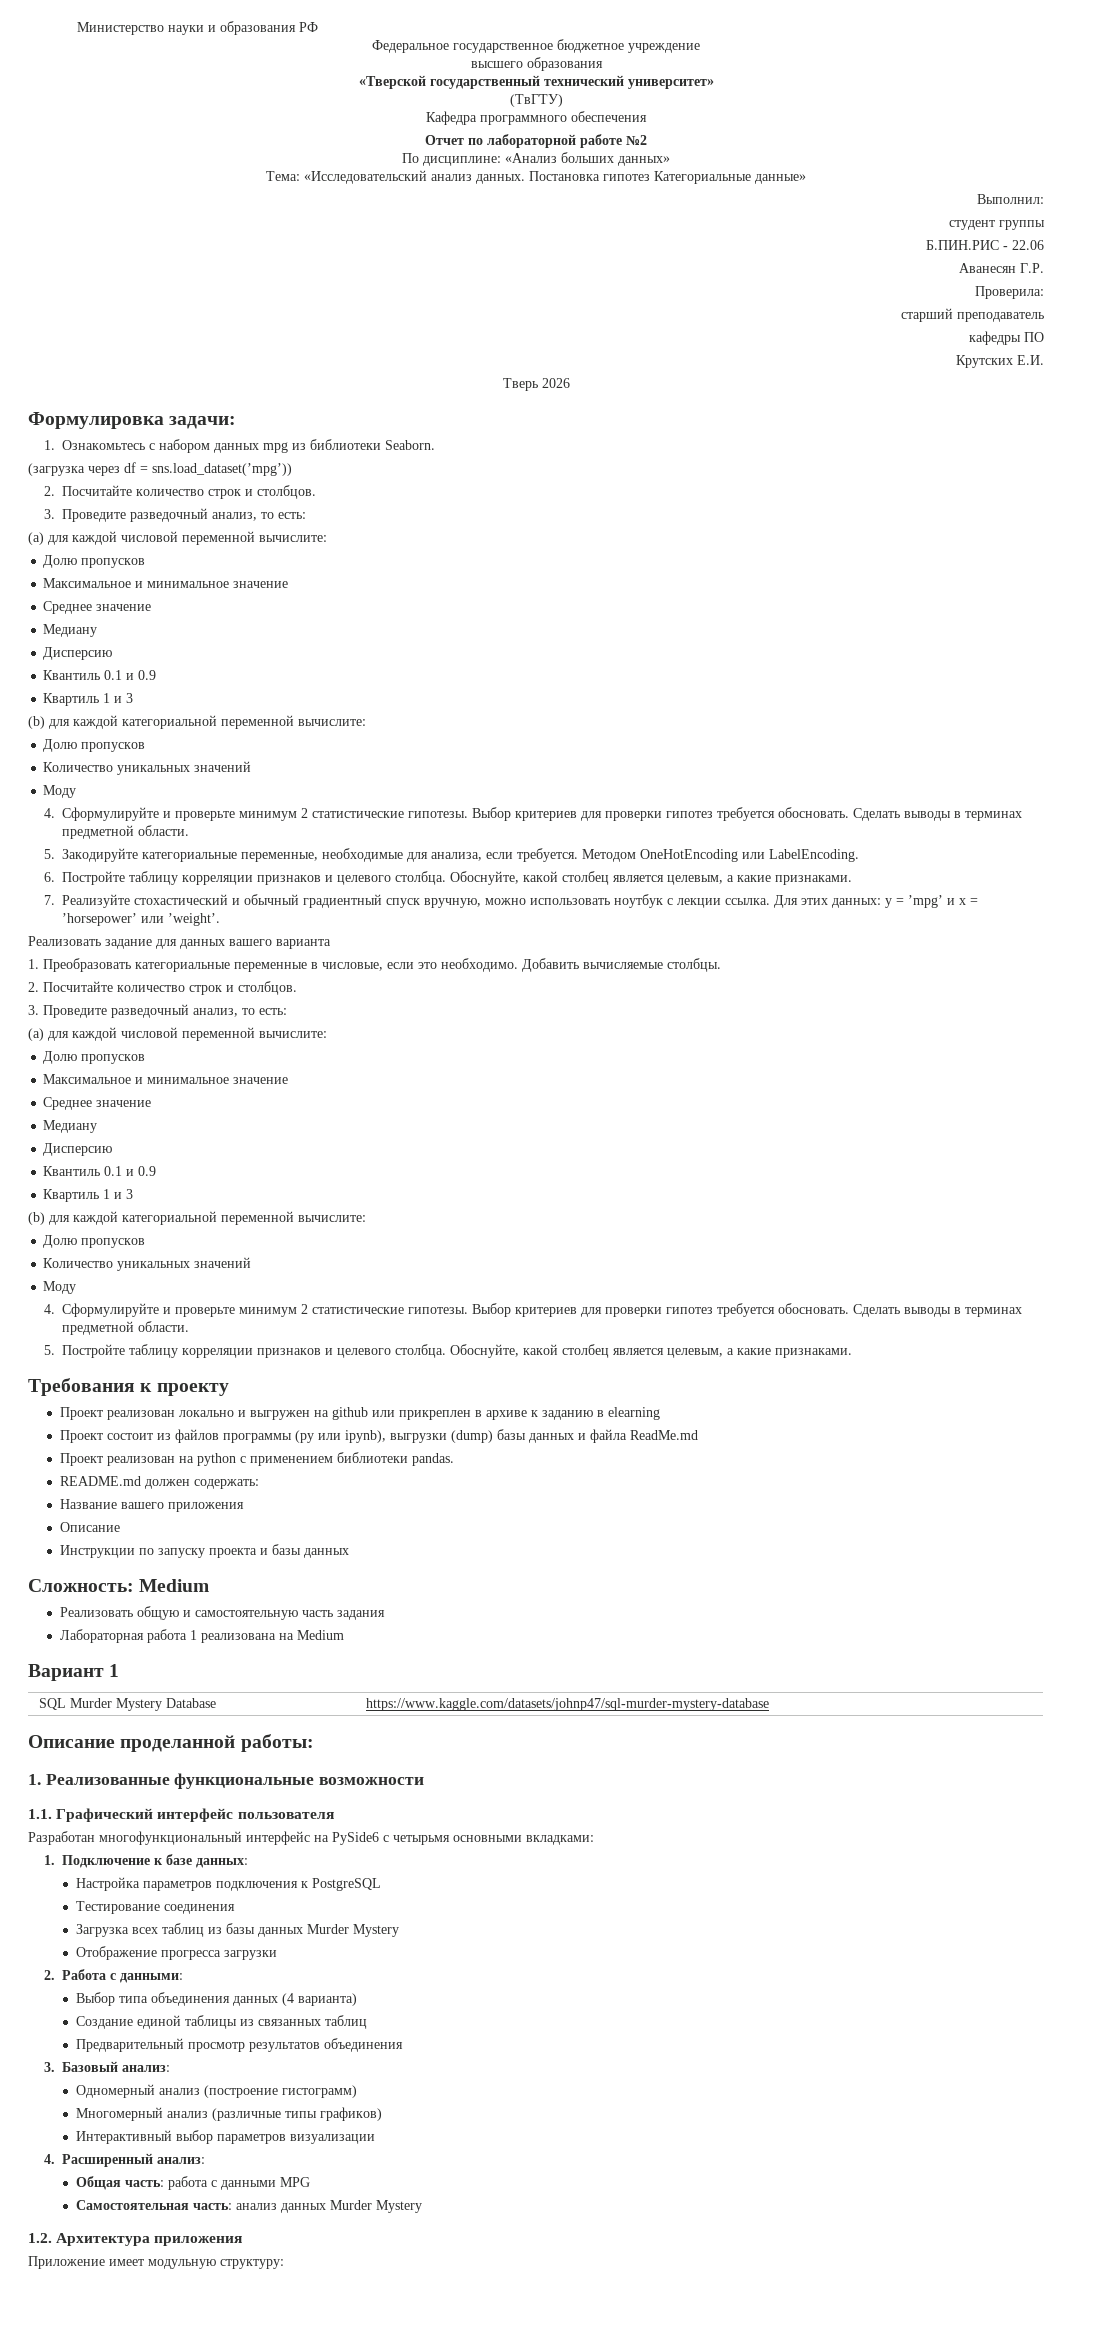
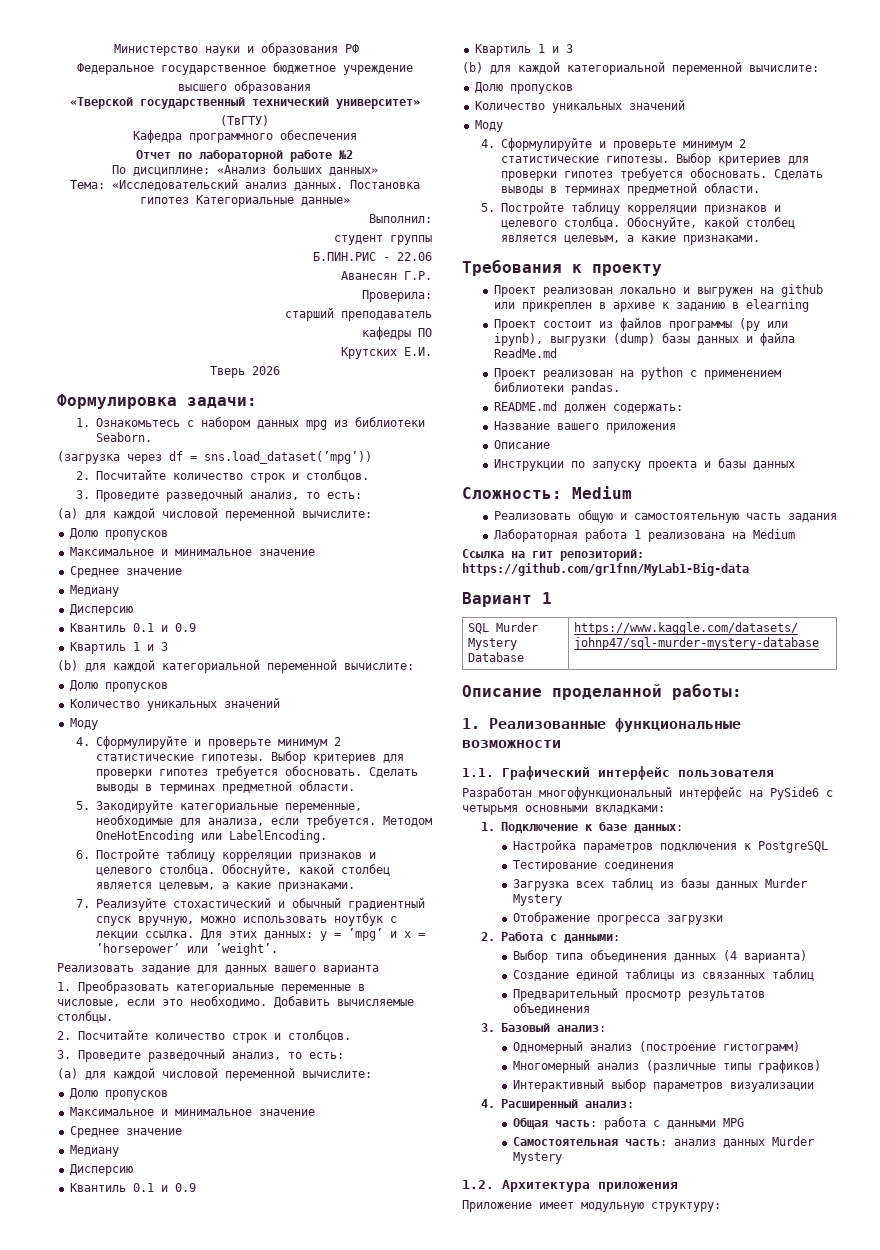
+ Ссылка на гит репозиторий: https://github.com/gr1fnn/MyLab1-Big-data

